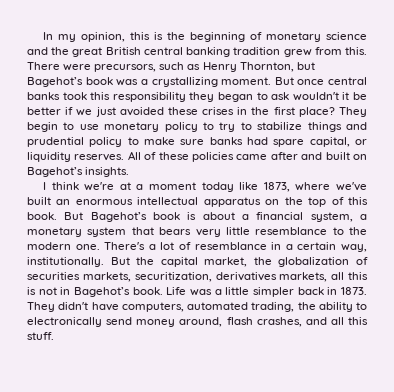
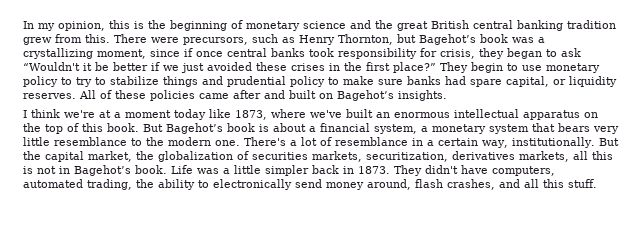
- There were precursors, such as Henry Thornton, but Bagehot’s book was a crystallizing moment. But once central banks took this responsibility they began to ask wouldn't it be better if we just avoided these crises in the first place?
+ There were precursors, such as Henry Thornton, but Bagehot’s book was a crystallizing moment, since if once central banks took responsibility for crisis, they began to ask “Wouldn't it be better if we just avoided these crises in the first place?”

